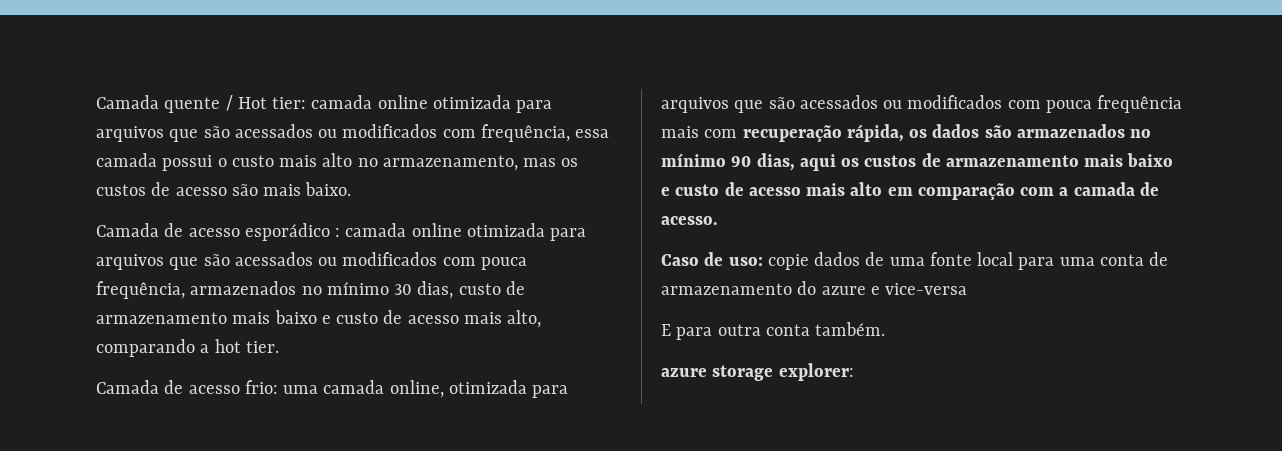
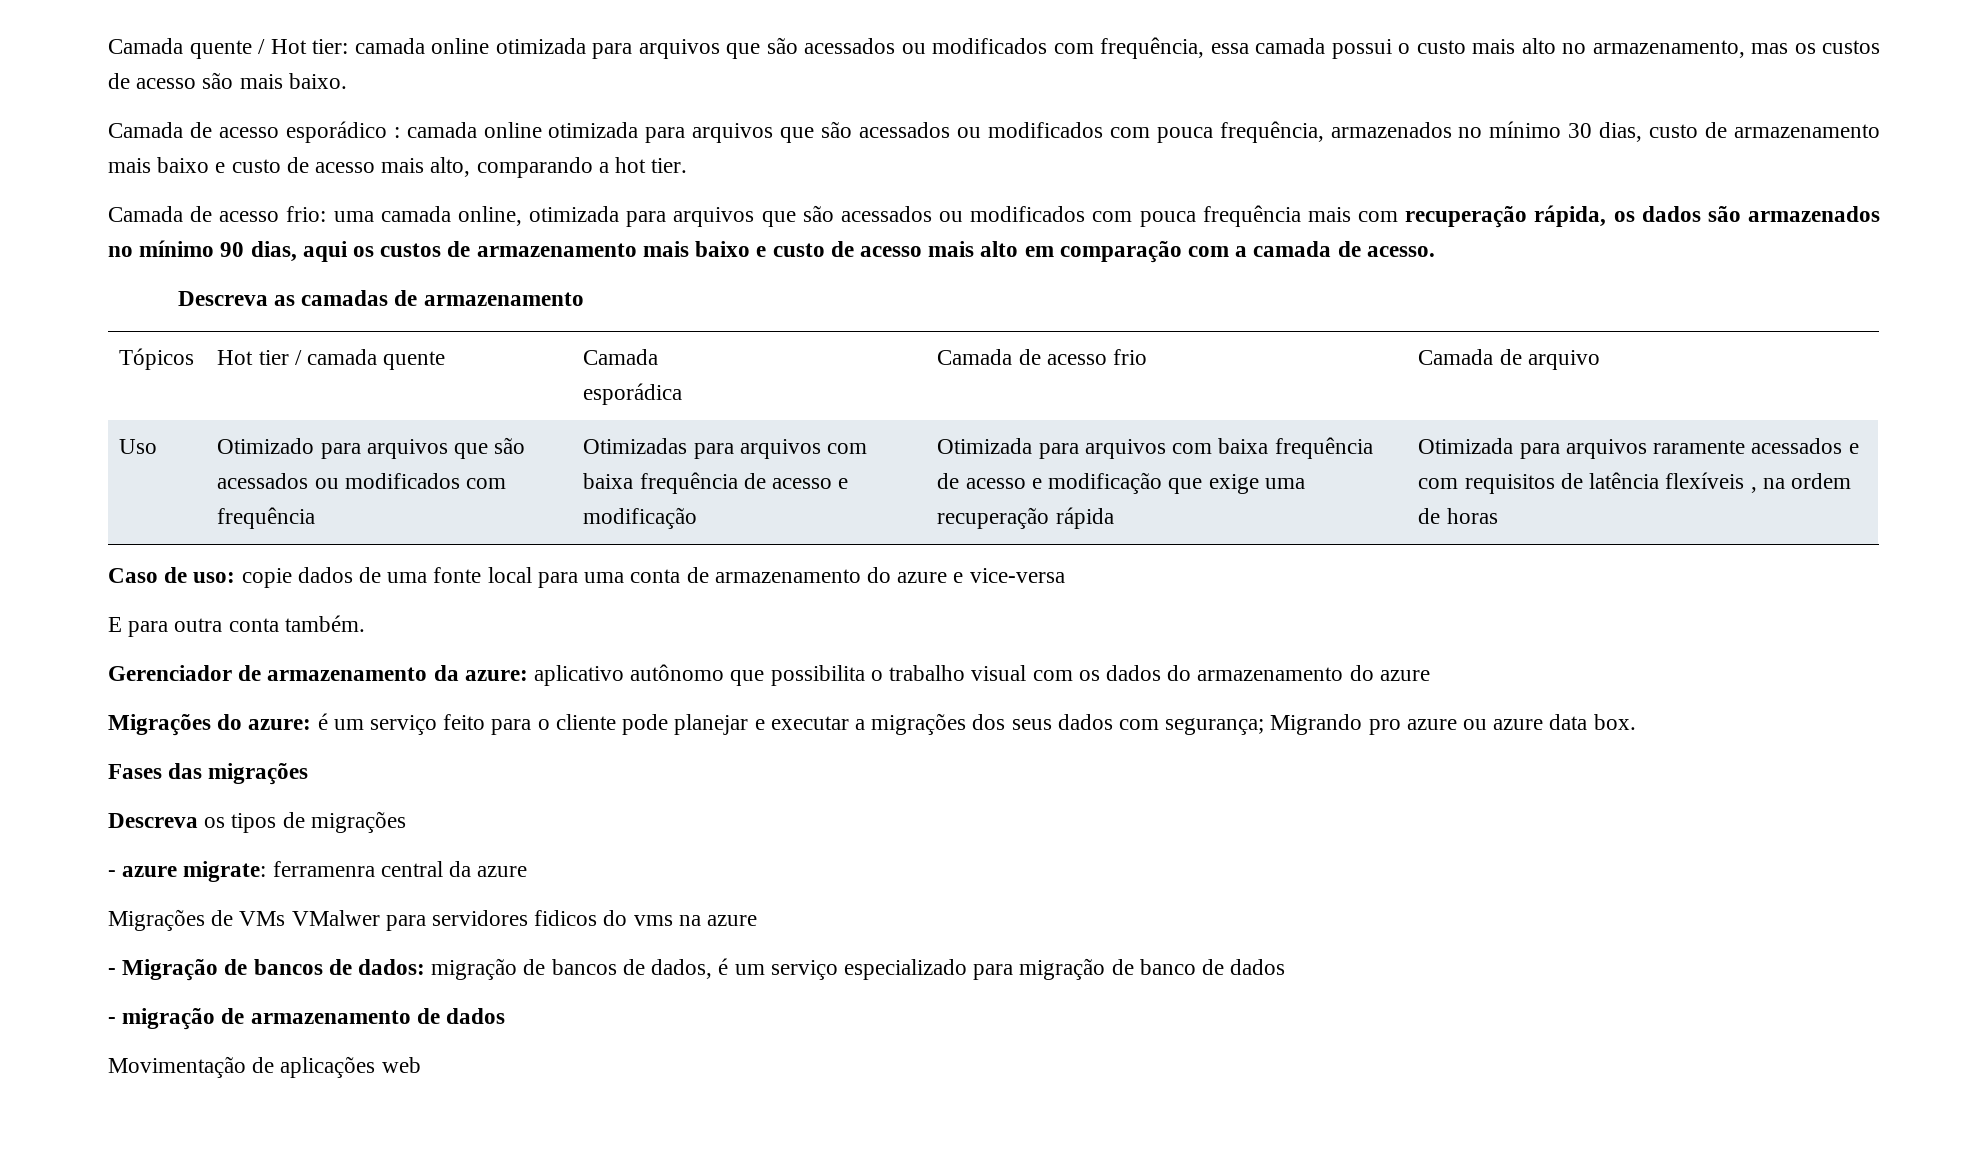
+ Descreva as camadas de armazenamento
+ Tópicos | Hot tier / camada quente | Camada
+ esporádica | Camada de acesso frio | Camada de arquivo
+ Uso | Otimizado para arquivos que são acessados ou modificados com frequência | Otimizadas para arquivos com baixa frequência de acesso e modificação | Otimizada para arquivos com baixa frequência de acesso e modificação que exige uma recuperação rápida | Otimizada para arquivos raramente acessados e com requisitos de latência flexíveis , na ordem de horas
- azure storage explorer:
+ Gerenciador de armazenamento da azure: aplicativo autônomo que possibilita o trabalho visual com os dados do armazenamento do azure
+ Migrações do azure: é um serviço feito para o cliente pode planejar e executar a migrações dos seus dados com segurança; Migrando pro azure ou azure data box.
+ Fases das migrações
+ Descreva os tipos de migrações
+ - azure migrate: ferramenra central da azure
+ Migrações de VMs VMalwer para servidores fidicos do vms na azure
+ - Migração de bancos de dados: migração de bancos de dados, é um serviço especializado para migração de banco de dados
+ - migração de armazenamento de dados
+ Movimentação de aplicações web

